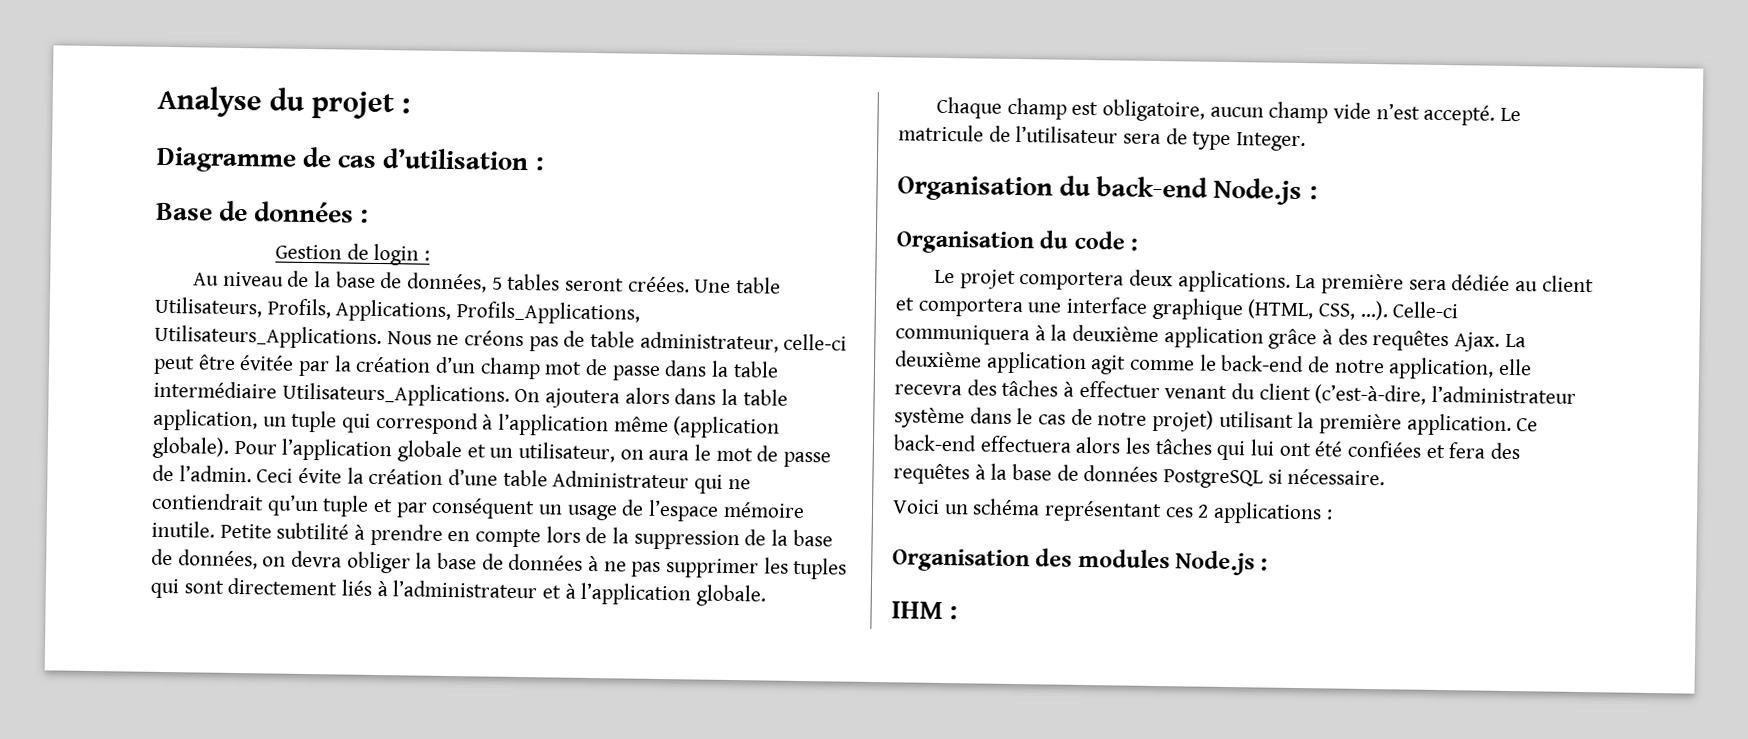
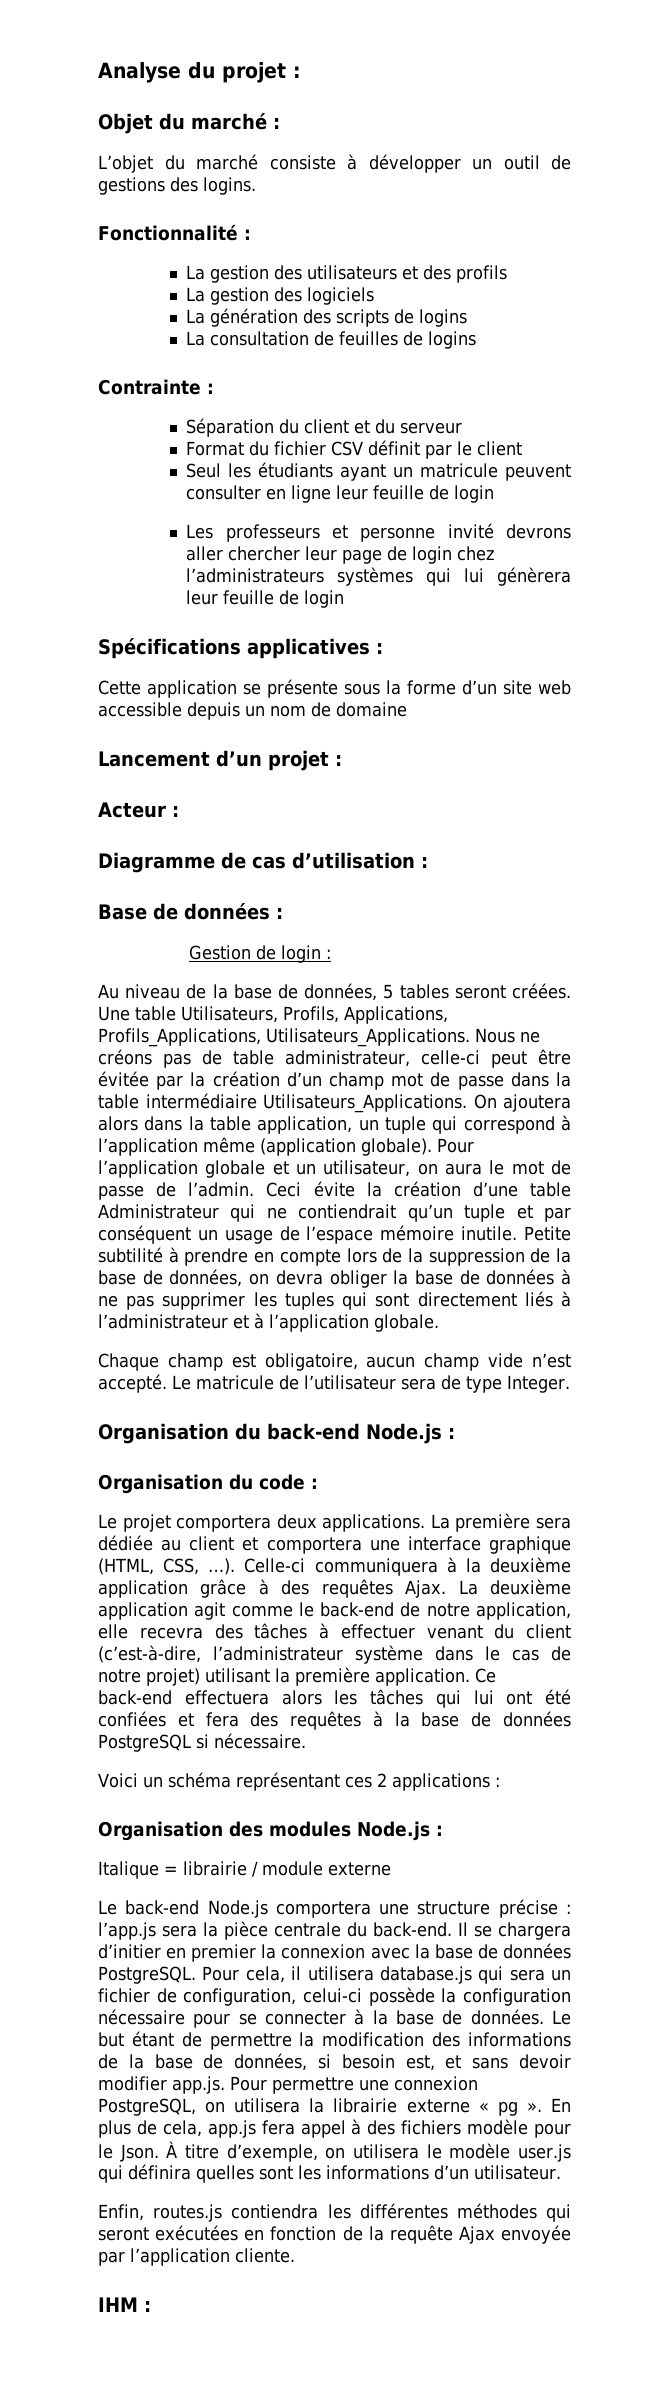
+ Objet du marché :
+ L’objet du marché consiste à développer un outil de gestions des logins.
+ Fonctionnalité :
+ La gestion des utilisateurs et des profils
+ La gestion des logiciels
+ La génération des scripts de logins
+ La consultation de feuilles de logins
+ Contrainte :
+ Séparation du client et du serveur
+ Format du fichier CSV définit par le client
+ Seul les étudiants ayant un matricule peuvent consulter en ligne leur feuille de login
+ Les professeurs et personne invité devrons aller chercher leur page de login chez l’administrateurs systèmes qui lui génèrera leur feuille de login
+ Spécifications applicatives :
+ Cette application se présente sous la forme d’un site web accessible depuis un nom de domaine
+ Lancement d’un projet :
+ Acteur :
+ Italique = librairie / module externe
+ Le back-end Node.js comportera une structure précise : l’app.js sera la pièce centrale du back-end. Il se chargera d’initier en premier la connexion avec la base de données PostgreSQL. Pour cela, il utilisera database.js qui sera un fichier de configuration, celui-ci possède la configuration nécessaire pour se connecter à la base de données. Le but étant de permettre la modification des informations de la base de données, si besoin est, et sans devoir modifier app.js. Pour permettre une connexion PostgreSQL, on utilisera la librairie externe « pg ». En plus de cela, app.js fera appel à des fichiers modèle pour le Json. À titre d’exemple, on utilisera le modèle user.js qui définira quelles sont les informations d’un utilisateur.
+ Enfin, routes.js contiendra les différentes méthodes qui seront exécutées en fonction de la requête Ajax envoyée par l’application cliente.

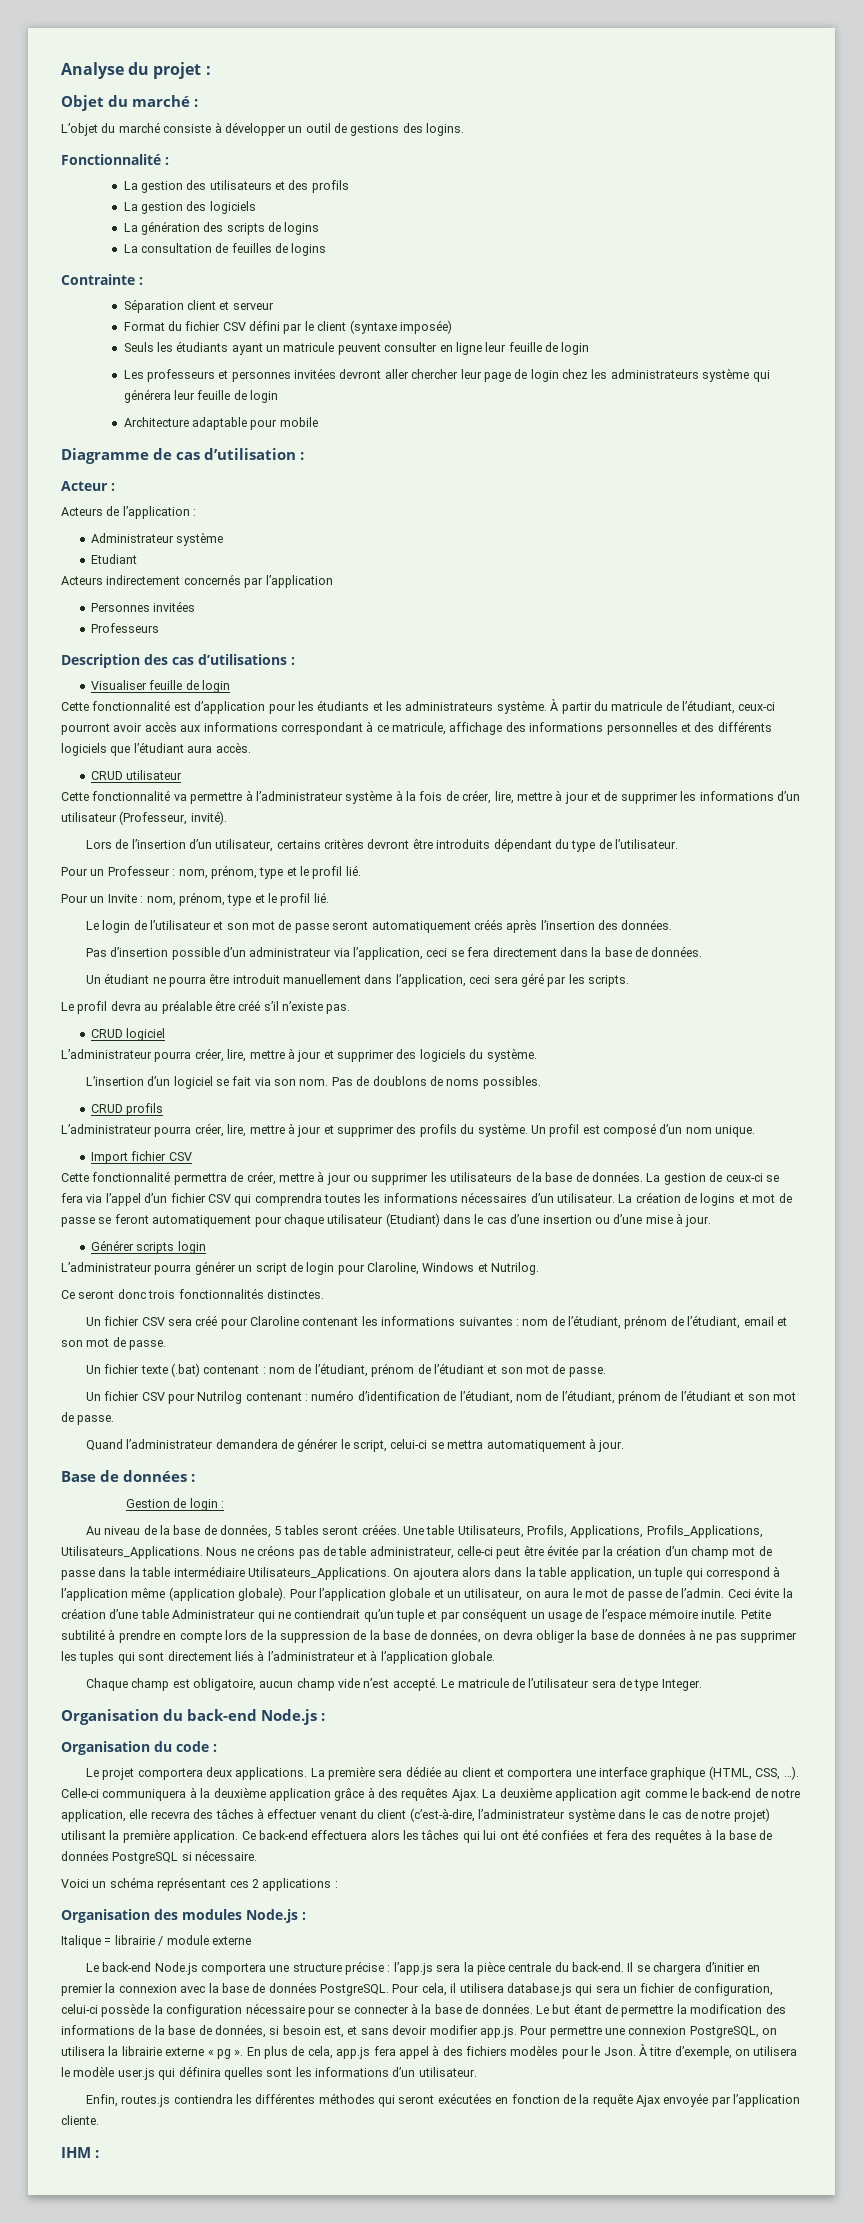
- Séparation du client et du serveur
+ Séparation client et serveur
- Format du fichier CSV définit par le client
- Seul les étudiants ayant un matricule peuvent consulter en ligne leur feuille de login
+ Format du fichier CSV défini par le client (syntaxe imposée)
+ Seuls les étudiants ayant un matricule peuvent consulter en ligne leur feuille de login
- Les professeurs et personne invité devrons aller chercher leur page de login chez l’administrateurs systèmes qui lui génèrera leur feuille de login
- Spécifications applicatives :
- Cette application se présente sous la forme d’un site web accessible depuis un nom de domaine
- Lancement d’un projet :
- Acteur :
+ Les professeurs et personnes invitées devront aller chercher leur page de login chez les administrateurs système qui générera leur feuille de login
+ Architecture adaptable pour mobile
+ Acteur :
+ Acteurs de l’application :
+ Administrateur système
+ Etudiant
+ Acteurs indirectement concernés par l’application
+ Personnes invitées
+ Professeurs
+ Description des cas d’utilisations :
+ Visualiser feuille de login
+ Cette fonctionnalité est d’application pour les étudiants et les administrateurs système. À partir du matricule de l’étudiant, ceux-ci pourront avoir accès aux informations correspondant à ce matricule, affichage des informations personnelles et des différents logiciels que l’étudiant aura accès.
+ CRUD utilisateur
+ Cette fonctionnalité va permettre à l’administrateur système à la fois de créer, lire, mettre à jour et de supprimer les informations d’un utilisateur (Professeur, invité).
+ Lors de l’insertion d’un utilisateur, certains critères devront être introduits dépendant du type de l’utilisateur.
+ Pour un Professeur : nom, prénom, type et le profil lié.
+ Pour un Invite : nom, prénom, type et le profil lié.
+ Le login de l’utilisateur et son mot de passe seront automatiquement créés après l’insertion des données.
+ Pas d’insertion possible d’un administrateur via l’application, ceci se fera directement dans la base de données.
+ Un étudiant ne pourra être introduit manuellement dans l’application, ceci sera géré par les scripts.
+ Le profil devra au préalable être créé s’il n’existe pas.
+ CRUD logiciel
+ L’administrateur pourra créer, lire, mettre à jour et supprimer des logiciels du système.
+ L’insertion d’un logiciel se fait via son nom. Pas de doublons de noms possibles.
+ CRUD profils
+ L’administrateur pourra créer, lire, mettre à jour et supprimer des profils du système. Un profil est composé d’un nom unique.
+ Import fichier CSV
+ Cette fonctionnalité permettra de créer, mettre à jour ou supprimer les utilisateurs de la base de données. La gestion de ceux-ci se fera via l’appel d’un fichier CSV qui comprendra toutes les informations nécessaires d’un utilisateur. La création de logins et mot de passe se feront automatiquement pour chaque utilisateur (Etudiant) dans le cas d’une insertion ou d’une mise à jour.
+ Générer scripts login
+ L’administrateur pourra générer un script de login pour Claroline, Windows et Nutrilog.
+ Ce seront donc trois fonctionnalités distinctes.
+ Un fichier CSV sera créé pour Claroline contenant les informations suivantes : nom de l’étudiant, prénom de l’étudiant, email et son mot de passe.
+ Un fichier texte (.bat) contenant : nom de l’étudiant, prénom de l’étudiant et son mot de passe.
+ Un fichier CSV pour Nutrilog contenant : numéro d’identification de l’étudiant, nom de l’étudiant, prénom de l’étudiant et son mot de passe.
+ Quand l’administrateur demandera de générer le script, celui-ci se mettra automatiquement à jour.
- En plus de cela, app.js fera appel à des fichiers modèle pour le Json.
+ En plus de cela, app.js fera appel à des fichiers modèles pour le Json.

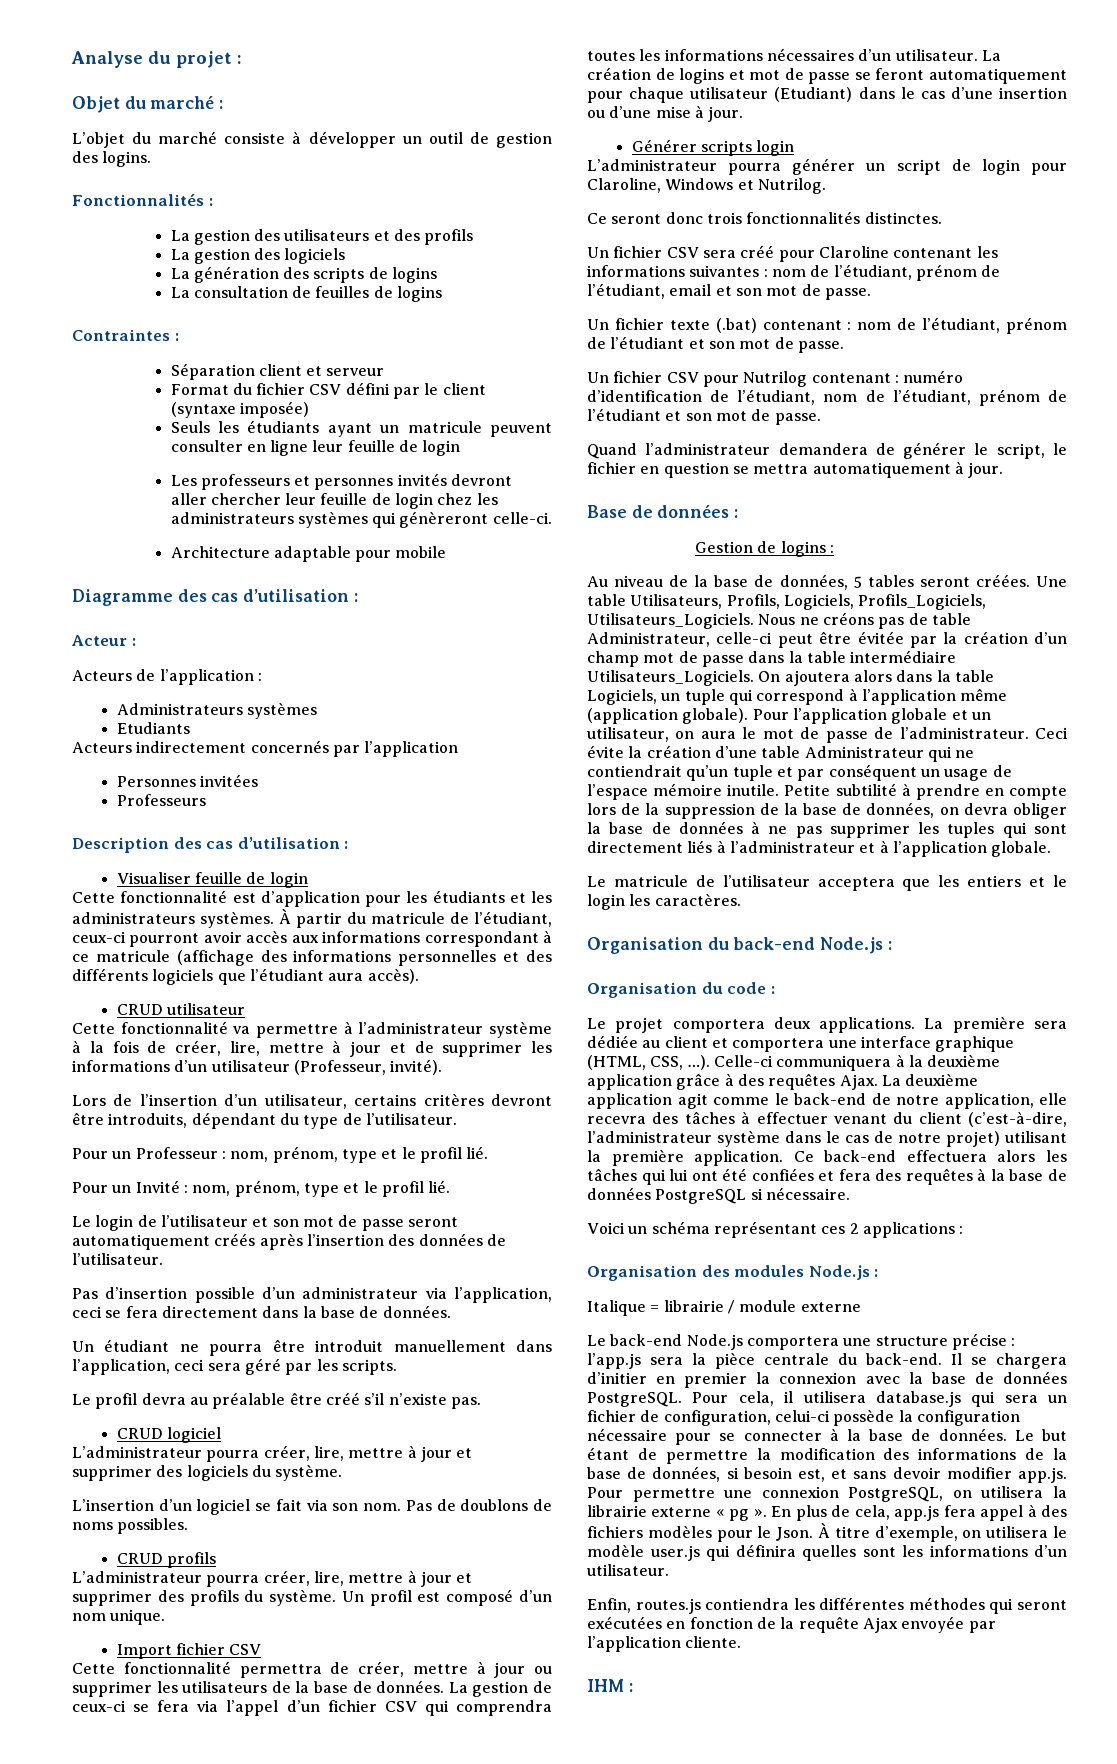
- L’objet du marché consiste à développer un outil de gestions des logins.
+ L’objet du marché consiste à développer un outil de gestion des logins.
- Fonctionnalité :
+ Fonctionnalités :
- Contrainte :
+ Contraintes :
- Les professeurs et personnes invitées devront aller chercher leur page de login chez les administrateurs système qui générera leur feuille de login
+ Les professeurs et personnes invités devront aller chercher leur feuille de login chez les administrateurs systèmes qui génèreront celle-ci.
- Diagramme de cas d’utilisation :
+ Diagramme des cas d’utilisation :
- Administrateur système
- Etudiant
+ Administrateurs systèmes
+ Etudiants
- Description des cas d’utilisations :
+ Description des cas d’utilisation :
- Cette fonctionnalité est d’application pour les étudiants et les administrateurs système.
+ Cette fonctionnalité est d’application pour les étudiants et les administrateurs systèmes.
- À partir du matricule de l’étudiant, ceux-ci pourront avoir accès aux informations correspondant à ce matricule, affichage des informations personnelles et des différents logiciels que l’étudiant aura accès.
+ À partir du matricule de l’étudiant, ceux-ci pourront avoir accès aux informations correspondant à ce matricule (affichage des informations personnelles et des différents logiciels que l’étudiant aura accès).
- Lors de l’insertion d’un utilisateur, certains critères devront être introduits dépendant du type de l’utilisateur.
+ Lors de l’insertion d’un utilisateur, certains critères devront être introduits, dépendant du type de l’utilisateur.
- Pour un Invite : nom, prénom, type et le profil lié.
+ Pour un Invité : nom, prénom, type et le profil lié.
- Le login de l’utilisateur et son mot de passe seront automatiquement créés après l’insertion des données.
+ Le login de l’utilisateur et son mot de passe seront automatiquement créés après l’insertion des données de l’utilisateur.
- Quand l’administrateur demandera de générer le script, celui-ci se mettra automatiquement à jour.
+ Quand l’administrateur demandera de générer le script, le fichier en question se mettra automatiquement à jour.
- Gestion de login :
+ Gestion de logins :
- Une table Utilisateurs, Profils, Applications, Profils_Applications, Utilisateurs_Applications.
+ Une table Utilisateurs, Profils, Logiciels, Profils_Logiciels, Utilisateurs_Logiciels.
- Nous ne créons pas de table administrateur, celle-ci peut être évitée par la création d’un champ mot de passe dans la table intermédiaire Utilisateurs_Applications.
+ Nous ne créons pas de table Administrateur, celle-ci peut être évitée par la création d’un champ mot de passe dans la table intermédiaire Utilisateurs_Logiciels.
- On ajoutera alors dans la table application, un tuple qui correspond à l’application même (application globale).
+ On ajoutera alors dans la table Logiciels, un tuple qui correspond à l’application même (application globale).
- Pour l’application globale et un utilisateur, on aura le mot de passe de l’admin.
+ Pour l’application globale et un utilisateur, on aura le mot de passe de l’administrateur.
- Chaque champ est obligatoire, aucun champ vide n’est accepté. Le matricule de l’utilisateur sera de type Integer.
+ Le matricule de l’utilisateur acceptera que les entiers et le login les caractères.

